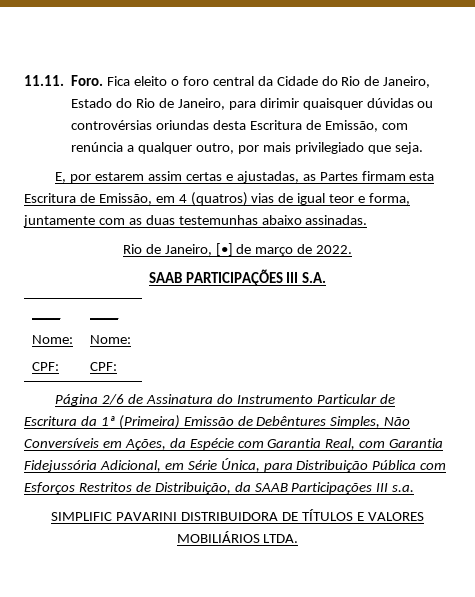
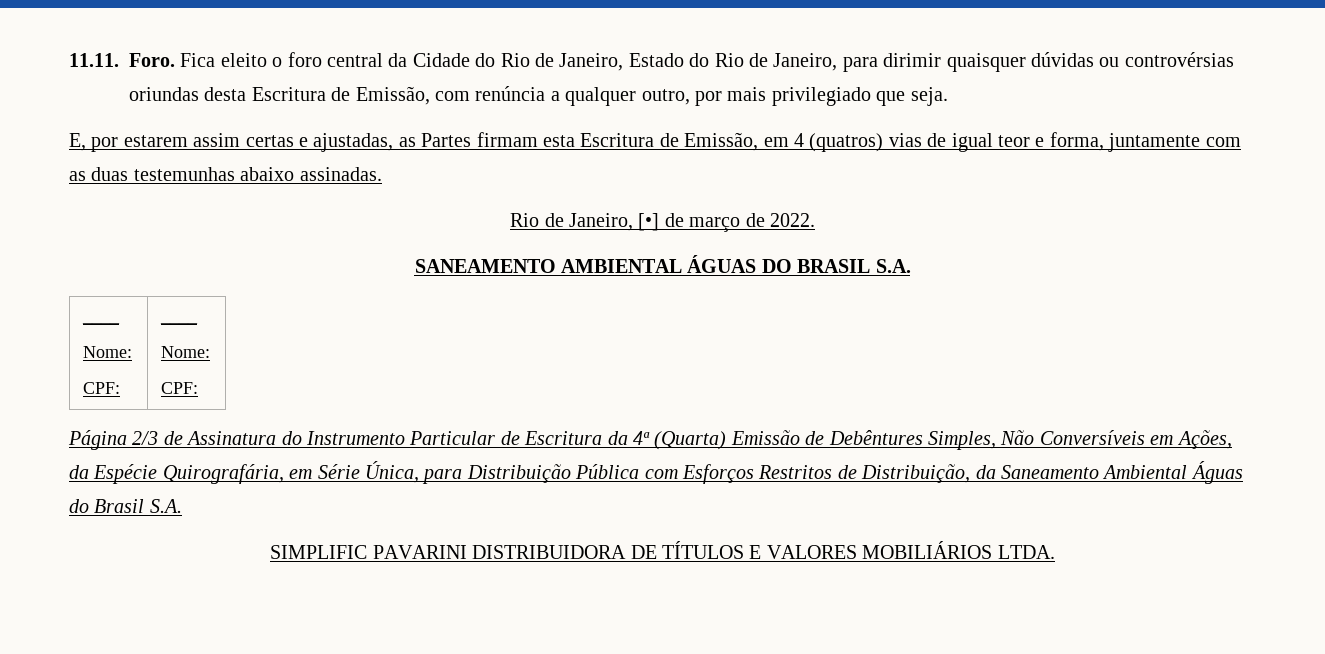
- SAAB PARTICIPAÇÕES III S.A.
+ SANEAMENTO AMBIENTAL ÁGUAS DO BRASIL S.A.
- Página 2/6 de Assinatura do Instrumento Particular de Escritura da 1ª (Primeira) Emissão de Debêntures Simples, Não Conversíveis em Ações, da Espécie com Garantia Real, com Garantia Fidejussória Adicional, em Série Única, para Distribuição Pública com Esforços Restritos de Distribuição, da SAAB Participações III s.a.
+ Página 2/3 de Assinatura do Instrumento Particular de Escritura da 4ª (Quarta) Emissão de Debêntures Simples, Não Conversíveis em Ações, da Espécie Quirografária, em Série Única, para Distribuição Pública com Esforços Restritos de Distribuição, da Saneamento Ambiental Águas do Brasil S.A.

